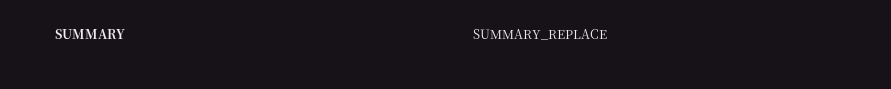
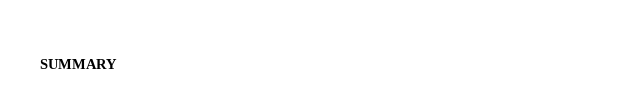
- SUMMARY_REPLACE

